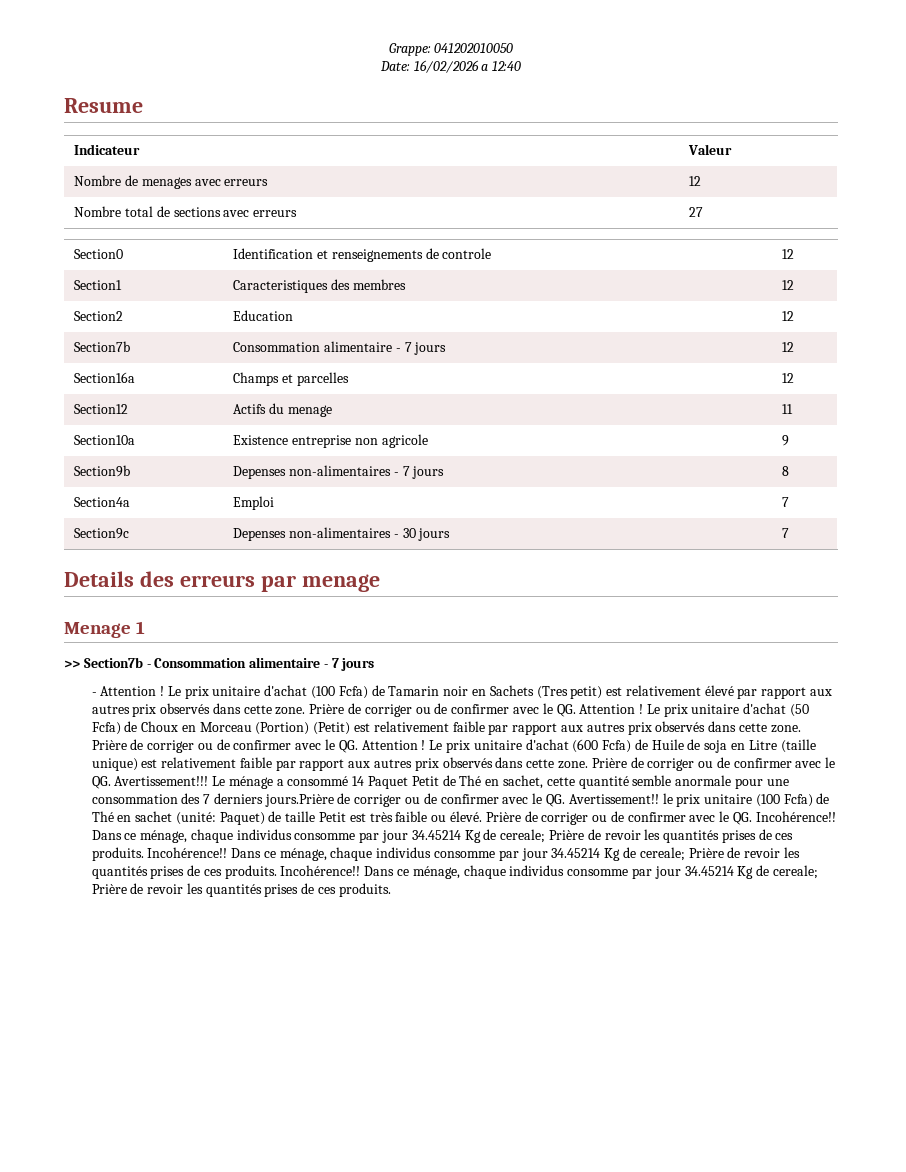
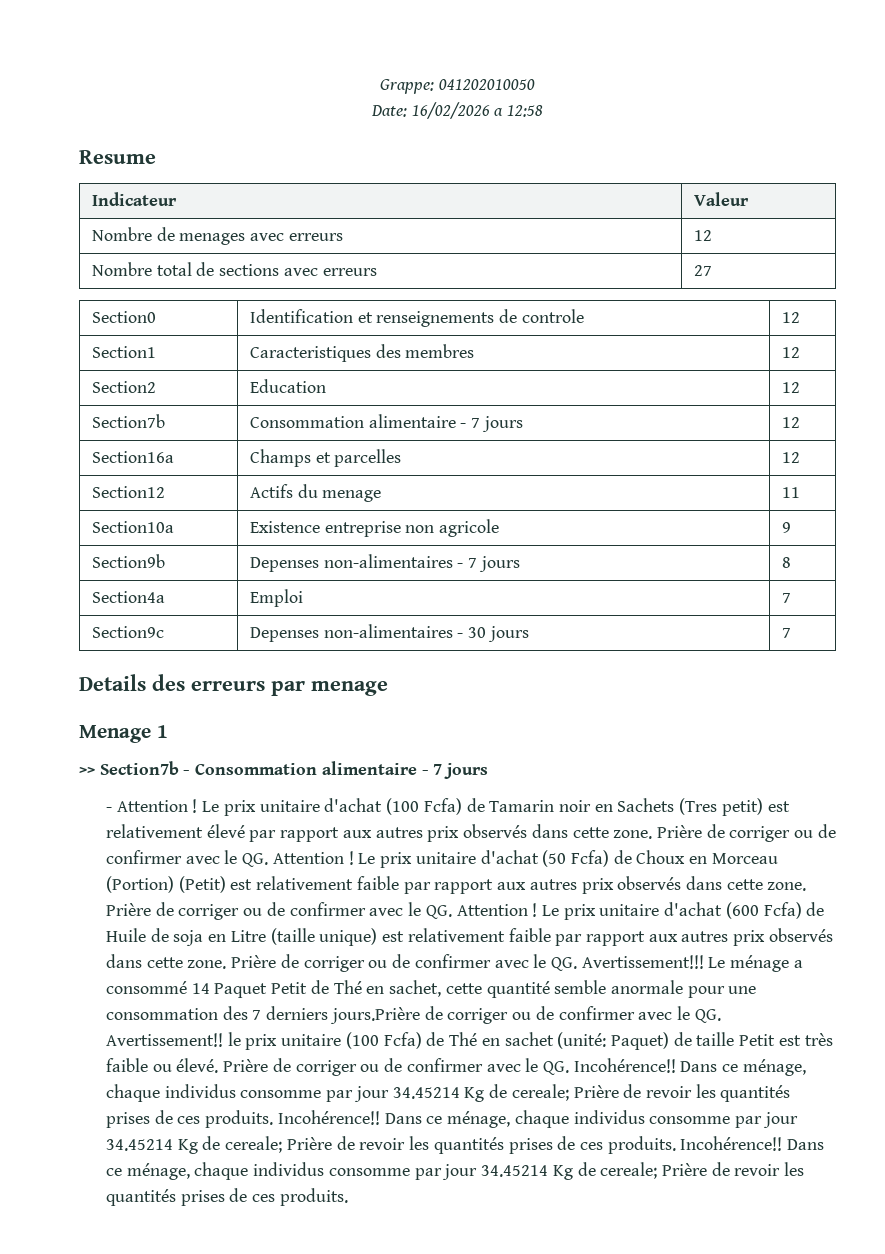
- Date: 16/02/2026 a 12:40
+ Date: 16/02/2026 a 12:58

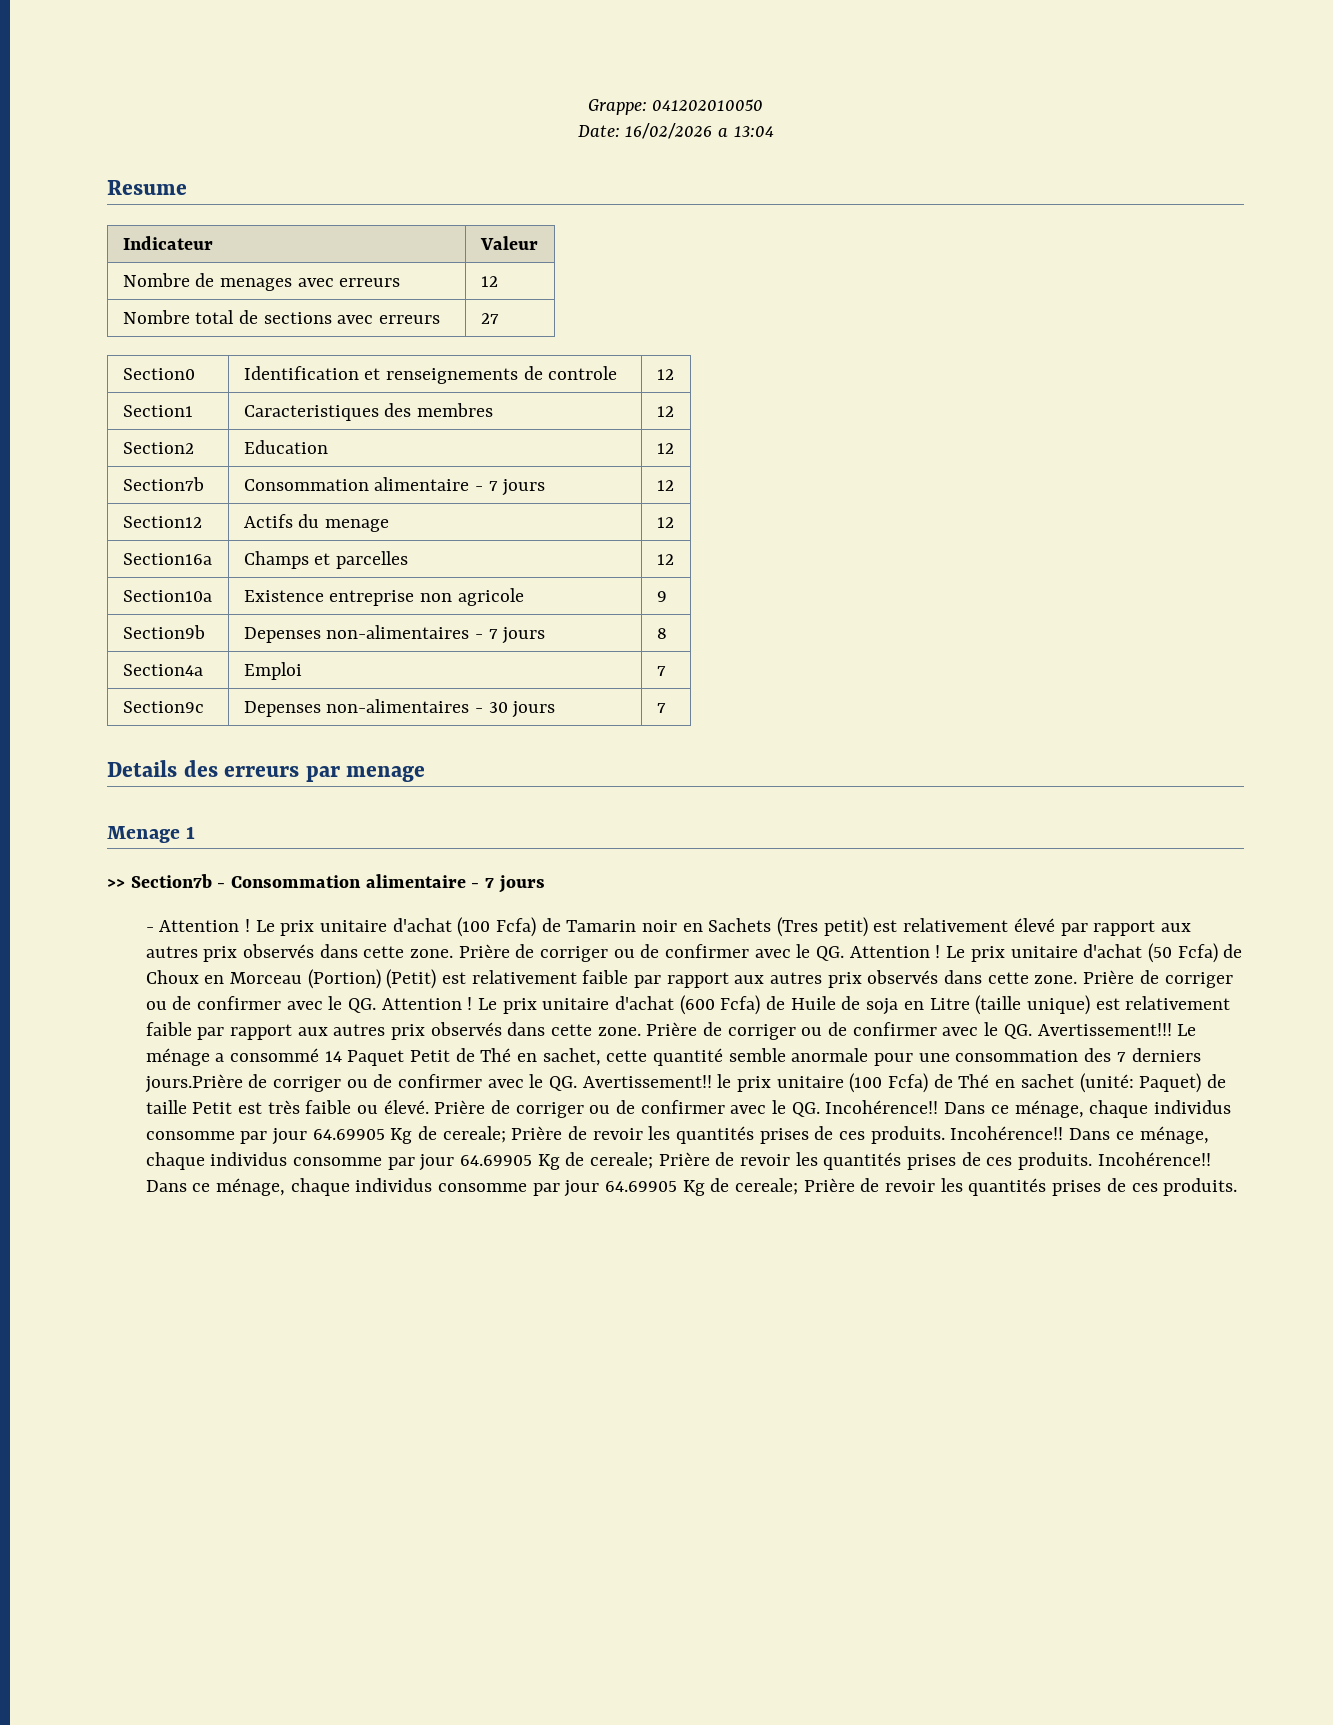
- Date: 16/02/2026 a 12:58
+ Date: 16/02/2026 a 13:04
+ Section12 | Actifs du menage | 12
- Section12 | Actifs du menage | 11
- Prière de corriger ou de confirmer avec le QG. Incohérence!! Dans ce ménage, chaque individus consomme par jour 34.45214 Kg de cereale; Prière de revoir les quantités prises de ces produits. Incohérence!! Dans ce ménage, chaque individus consomme par jour 34.45214 Kg de cereale; Prière de revoir les quantités prises de ces produits. Incohérence!! Dans ce ménage, chaque individus consomme par jour 34.45214 Kg de cereale; Prière de revoir les quantités prises de ces produits.
+ Prière de corriger ou de confirmer avec le QG. Incohérence!! Dans ce ménage, chaque individus consomme par jour 64.69905 Kg de cereale; Prière de revoir les quantités prises de ces produits. Incohérence!! Dans ce ménage, chaque individus consomme par jour 64.69905 Kg de cereale; Prière de revoir les quantités prises de ces produits. Incohérence!! Dans ce ménage, chaque individus consomme par jour 64.69905 Kg de cereale; Prière de revoir les quantités prises de ces produits.

